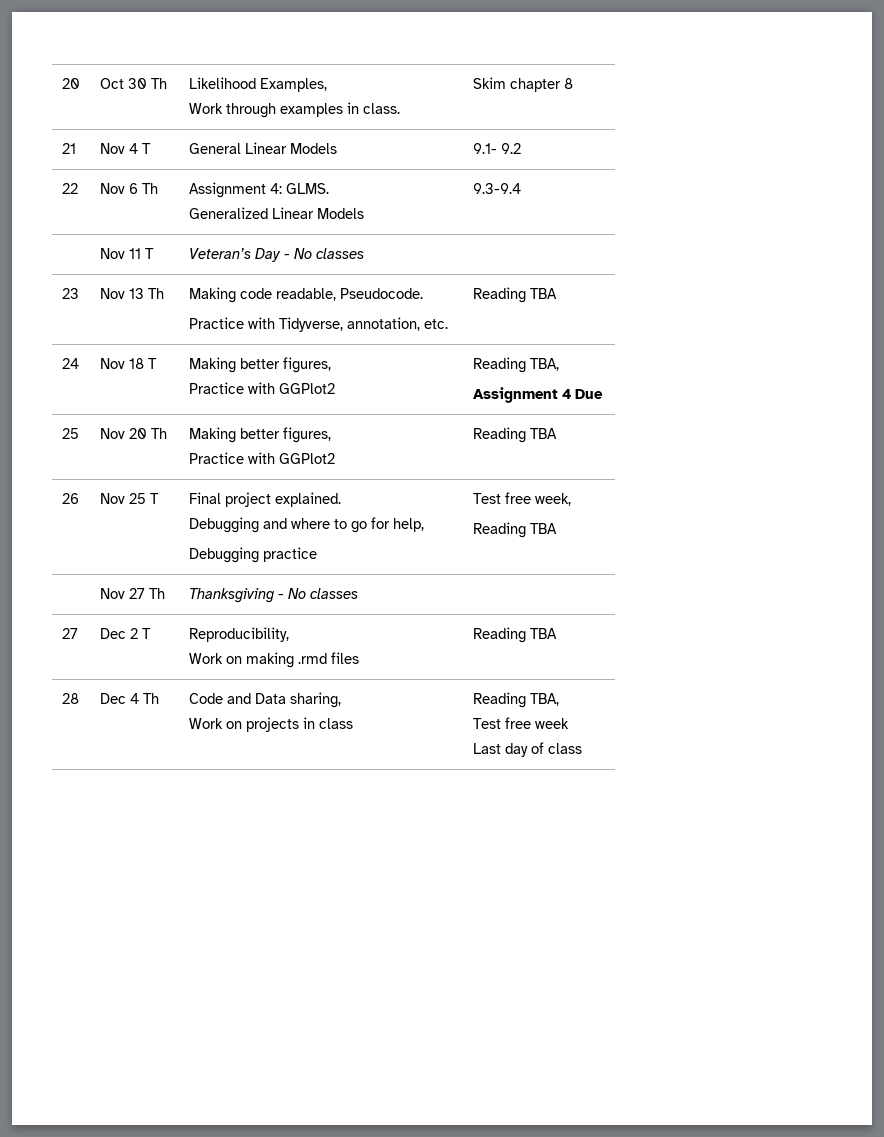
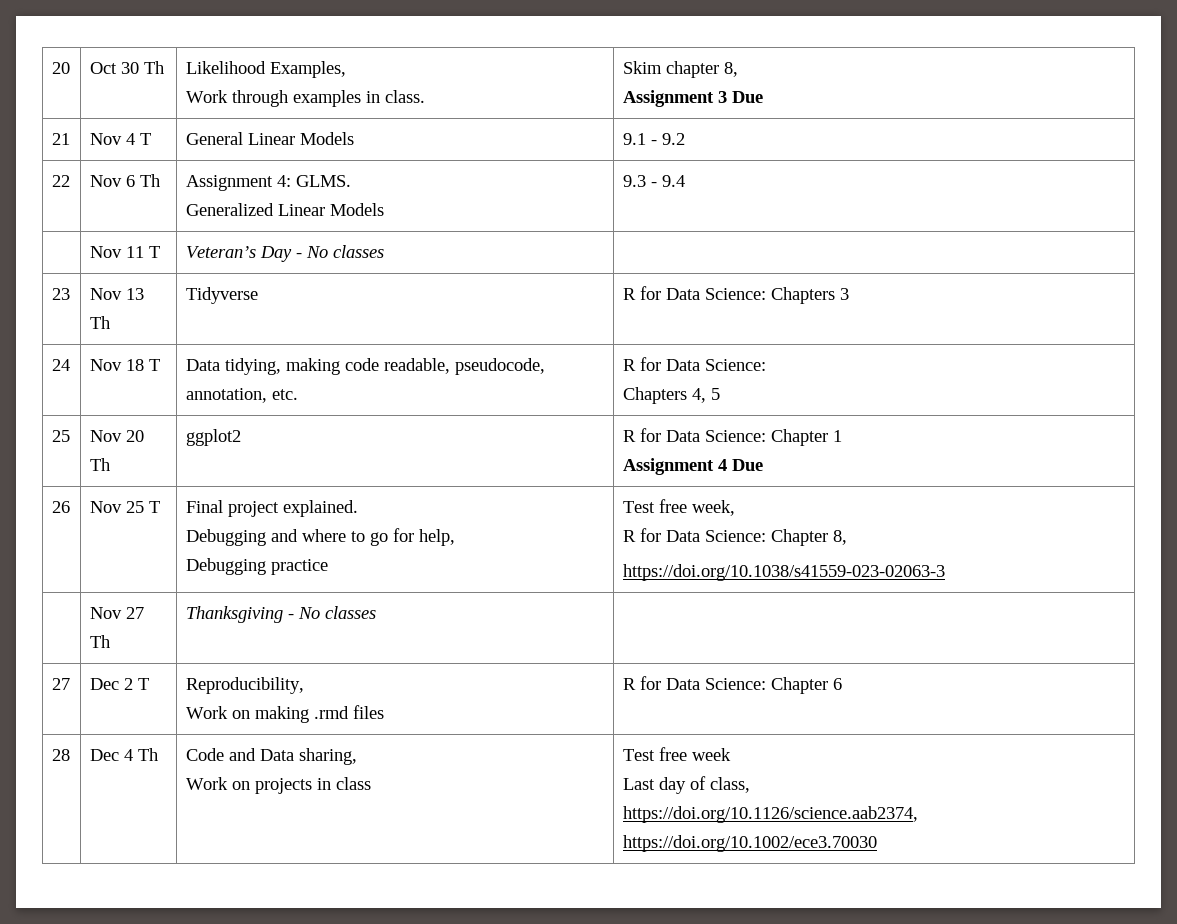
  20 | Oct 30 Th | Likelihood Examples,
- Work through examples in class. | Skim chapter 8
+ Work through examples in class. | Skim chapter 8,
+ Assignment 3 Due
- 21 | Nov 4 T | General Linear Models | 9.1- 9.2
+ 21 | Nov 4 T | General Linear Models | 9.1 - 9.2
  22 | Nov 6 Th | Assignment 4: GLMS.
- Generalized Linear Models | 9.3-9.4
+ Generalized Linear Models | 9.3 - 9.4
- 23 | Nov 13 Th | Making code readable, Pseudocode.
- Practice with Tidyverse, annotation, etc. | Reading TBA
- 24 | Nov 18 T | Making better figures,
- Practice with GGPlot2 | Reading TBA,
+ 23 | Nov 13 Th | Tidyverse | R for Data Science: Chapters 3
+ 24 | Nov 18 T | Data tidying, making code readable, pseudocode, annotation, etc. | R for Data Science:
+ Chapters 4, 5
+ 25 | Nov 20 Th | ggplot2 | R for Data Science: Chapter 1
  Assignment 4 Due
- 25 | Nov 20 Th | Making better figures,
- Practice with GGPlot2 | Reading TBA
  26 | Nov 25 T | Final project explained.
  Debugging and where to go for help,
  Debugging practice | Test free week,
- Reading TBA
+ R for Data Science: Chapter 8,
+ https://doi.org/10.1038/s41559-023-02063-3
  27 | Dec 2 T | Reproducibility,
- Work on making .rmd files | Reading TBA
+ Work on making .rmd files | R for Data Science: Chapter 6
  28 | Dec 4 Th | Code and Data sharing,
- Work on projects in class | Reading TBA,
- Test free week
- Last day of class
+ Work on projects in class | Test free week
+ Last day of class,
+ https://doi.org/10.1126/science.aab2374, https://doi.org/10.1002/ece3.70030

